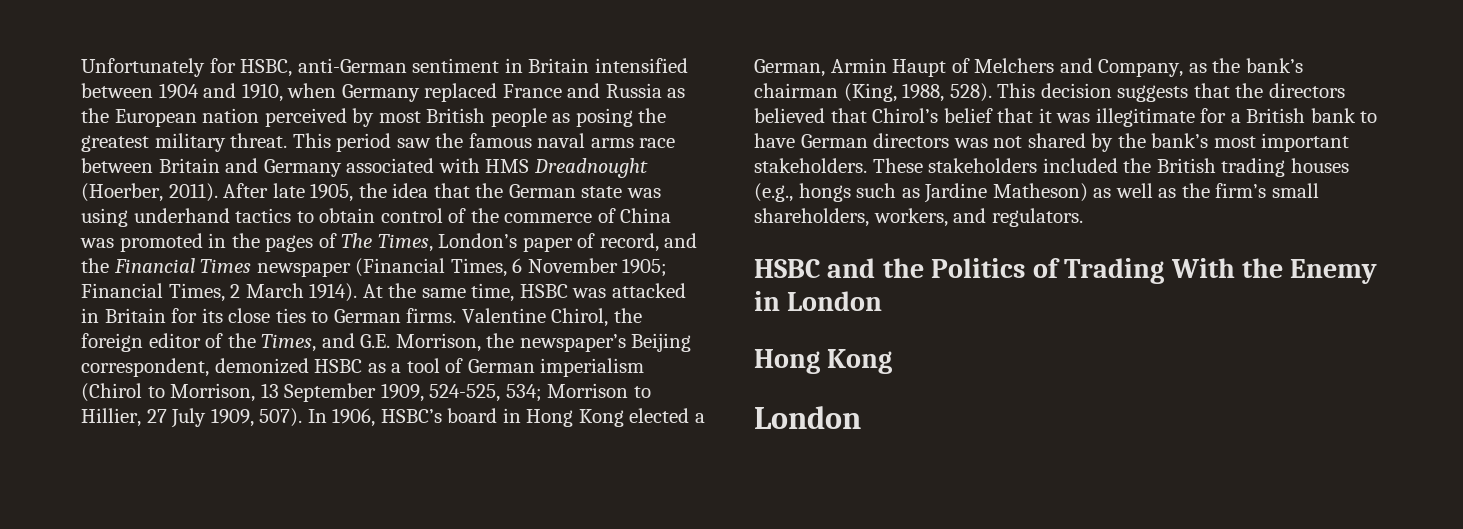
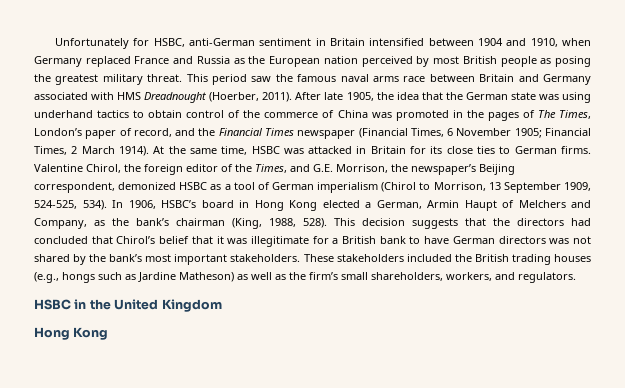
- Valentine Chirol, the foreign editor of the Times, and G.E. Morrison, the newspaper’s Beijing correspondent, demonized HSBC as a tool of German imperialism (Chirol to Morrison, 13 September 1909, 524-525, 534; Morrison to Hillier, 27 July 1909, 507).
+ Valentine Chirol, the foreign editor of the Times, and G.E. Morrison, the newspaper’s Beijing correspondent, demonized HSBC as a tool of German imperialism (Chirol to Morrison, 13 September 1909, 524-525, 534).
- This decision suggests that the directors believed that Chirol’s belief that it was illegitimate for a British bank to have German directors was not shared by the bank’s most important stakeholders.
+ This decision suggests that the directors had concluded that Chirol’s belief that it was illegitimate for a British bank to have German directors was not shared by the bank’s most important stakeholders.
- HSBC and the Politics of Trading With the Enemy in London
+ HSBC in the United Kingdom
  Hong Kong
- London

